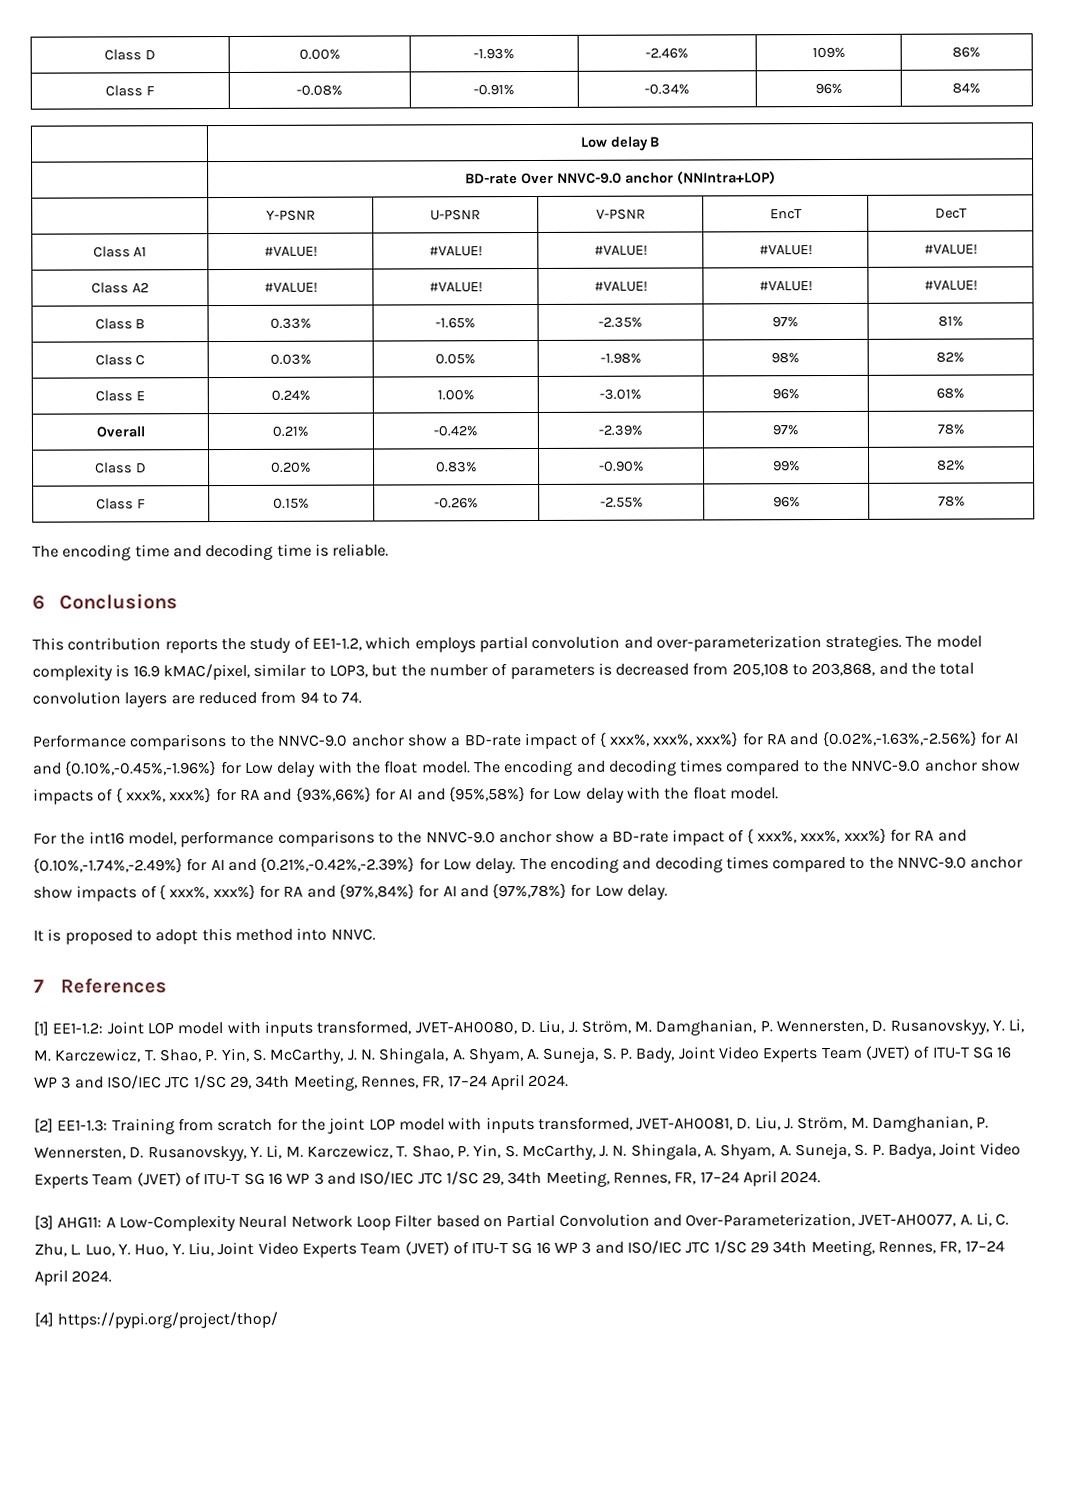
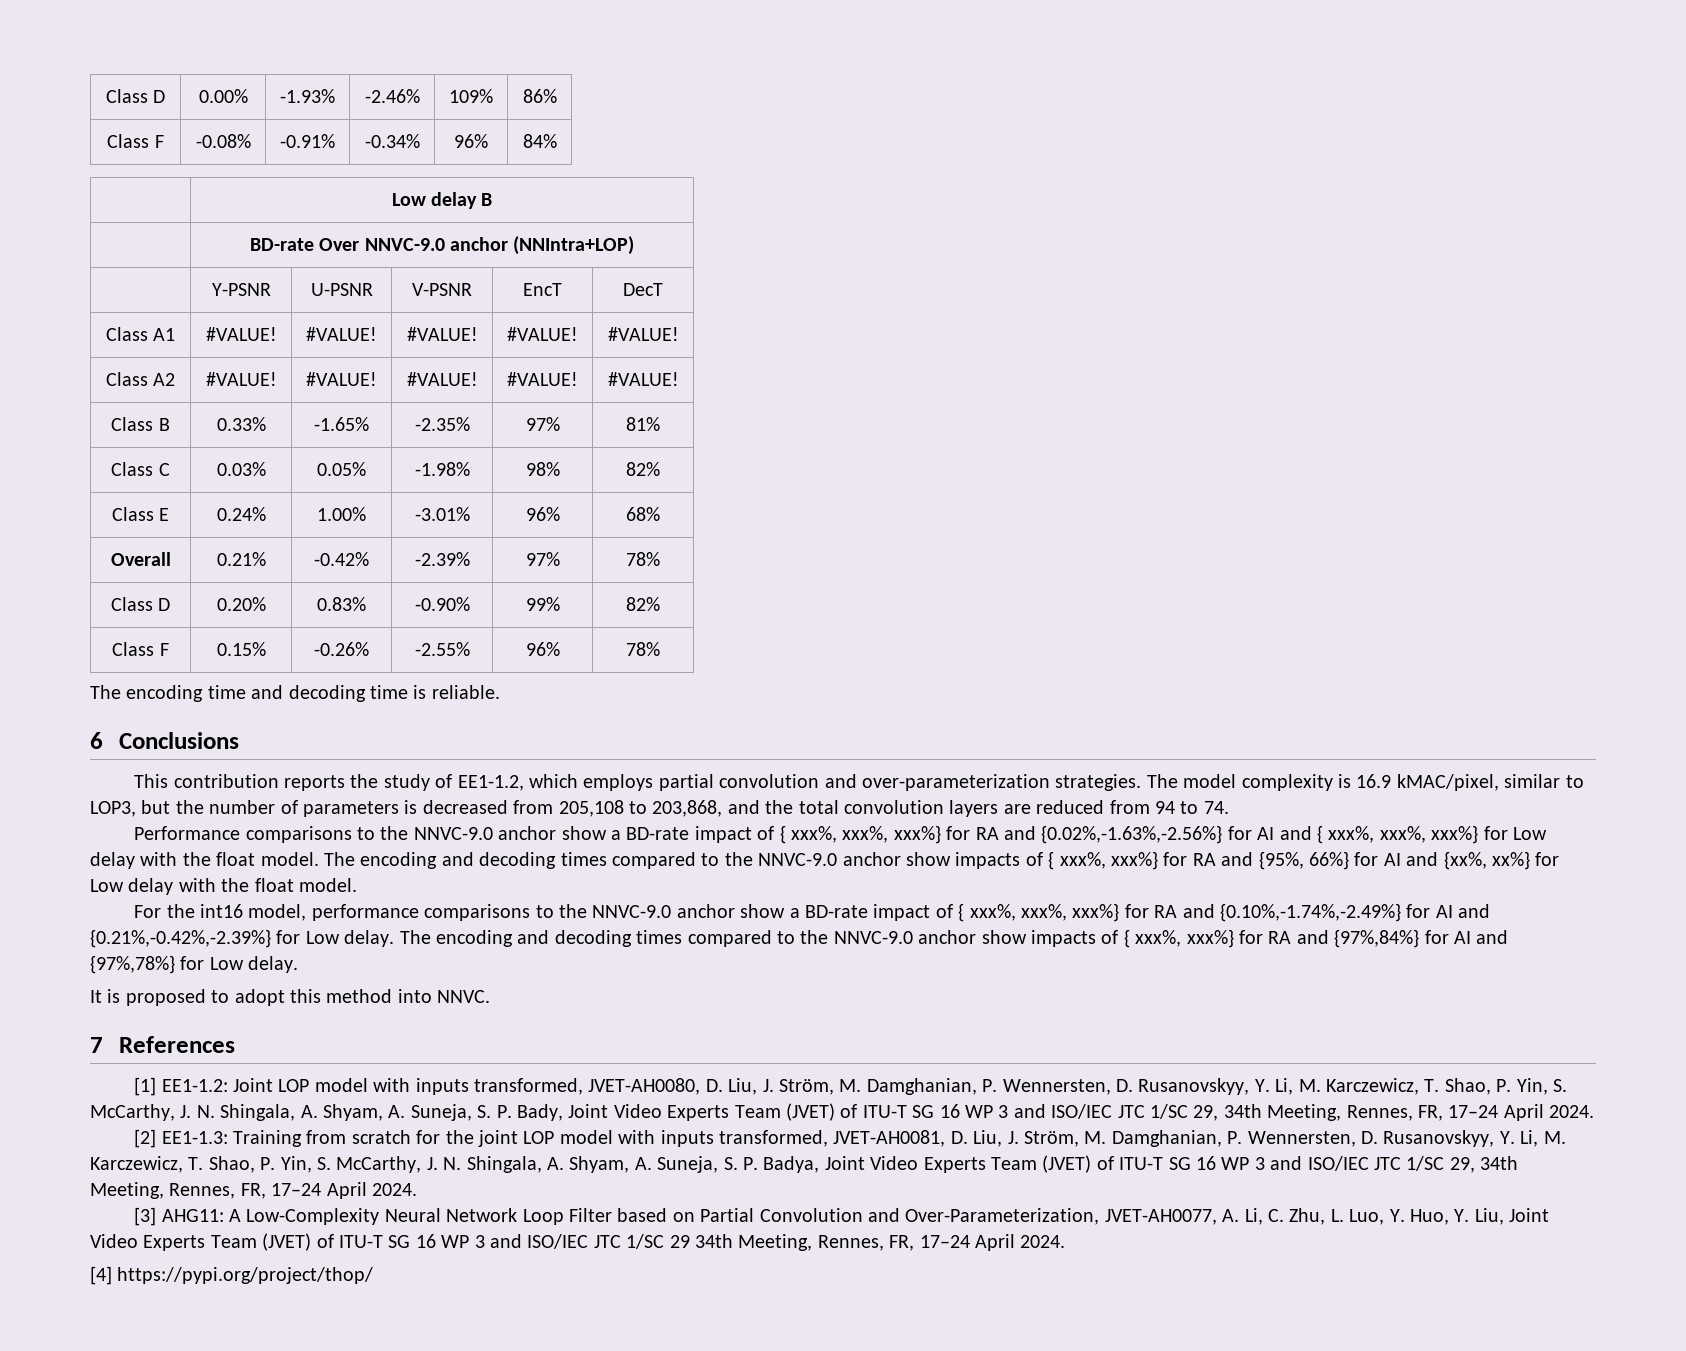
- Performance comparisons to the NNVC-9.0 anchor show a BD-rate impact of { xxx%, xxx%, xxx%} for RA and {0.02%,-1.63%,-2.56%} for AI and {0.10%,-0.45%,-1.96%} for Low delay with the float model.
+ Performance comparisons to the NNVC-9.0 anchor show a BD-rate impact of { xxx%, xxx%, xxx%} for RA and {0.02%,-1.63%,-2.56%} for AI and { xxx%, xxx%, xxx%} for Low delay with the float model.
- The encoding and decoding times compared to the NNVC-9.0 anchor show impacts of { xxx%, xxx%} for RA and {93%,66%} for AI and {95%,58%} for Low delay with the float model.
+ The encoding and decoding times compared to the NNVC-9.0 anchor show impacts of { xxx%, xxx%} for RA and {95%, 66%} for AI and {xx%, xx%} for Low delay with the float model.

